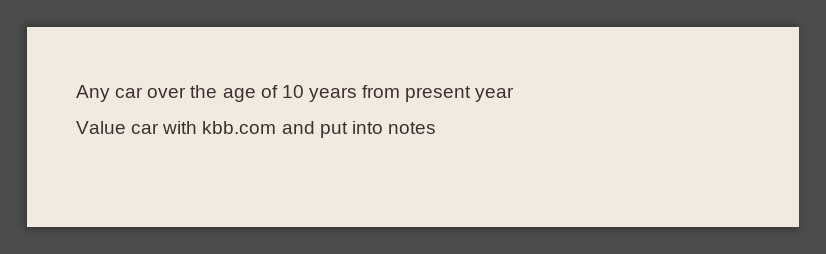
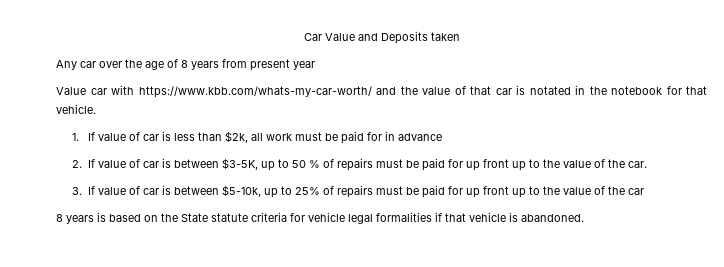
+ Car Value and Deposits taken
- Any car over the age of 10 years from present year
+ Any car over the age of 8 years from present year
- Value car with kbb.com and put into notes
+ Value car with https://www.kbb.com/whats-my-car-worth/ and the value of that car is notated in the notebook for that vehicle.
+ 1. If value of car is less than $2k, all work must be paid for in advance
+ 2. If value of car is between $3-5K, up to 50 % of repairs must be paid for up front up to the value of the car.
+ 3. If value of car is between $5-10k, up to 25% of repairs must be paid for up front up to the value of the car
+ 8 years is based on the State statute criteria for vehicle legal formalities if that vehicle is abandoned.

